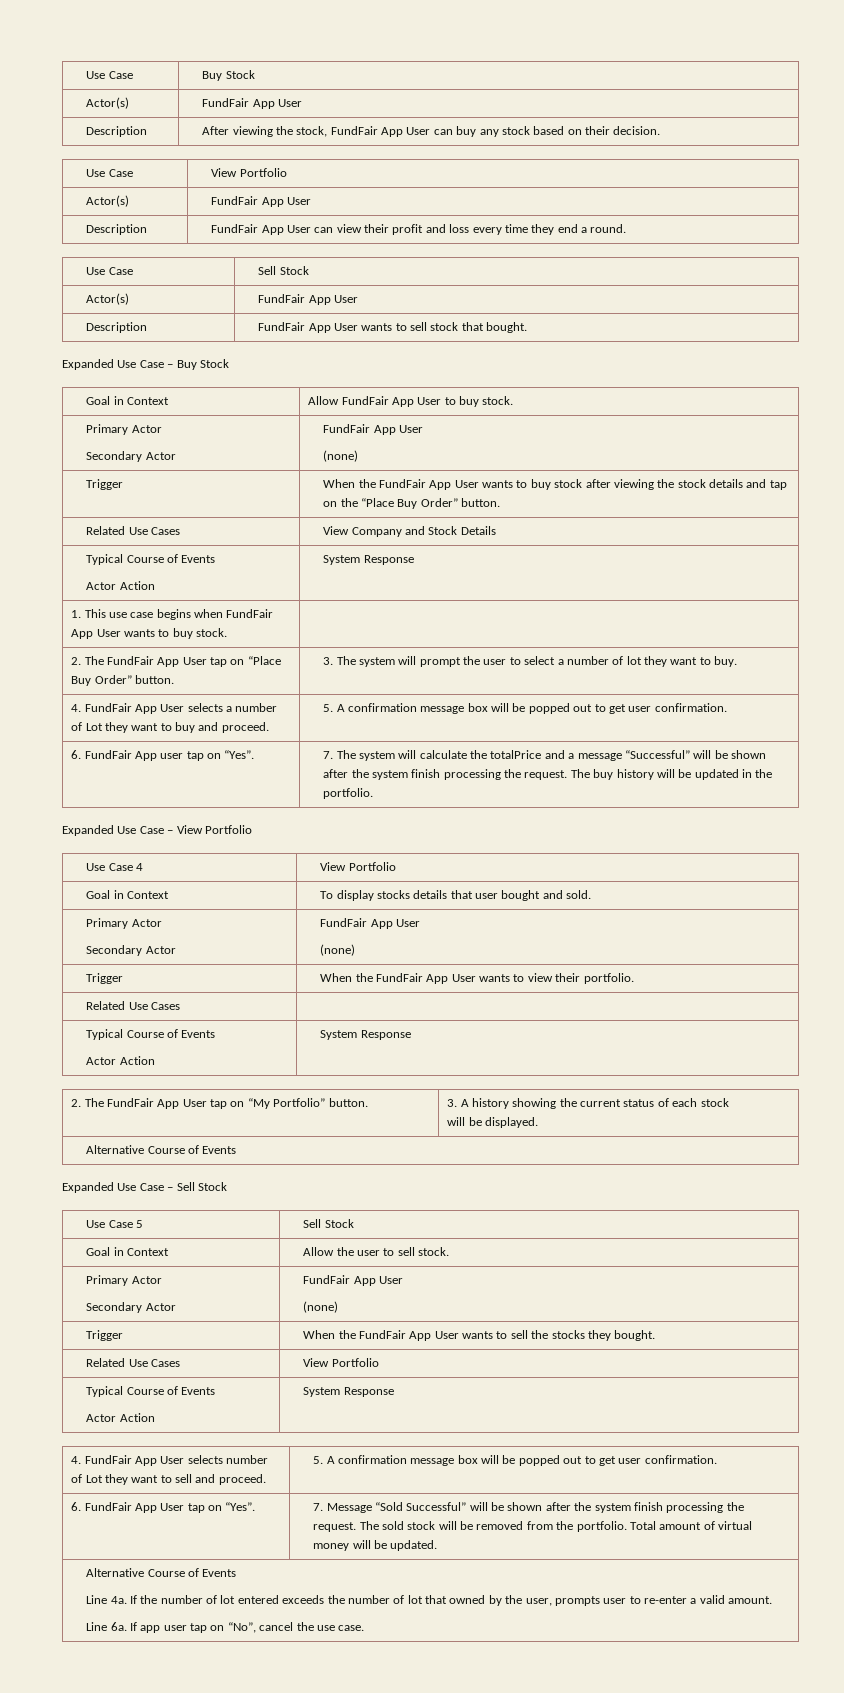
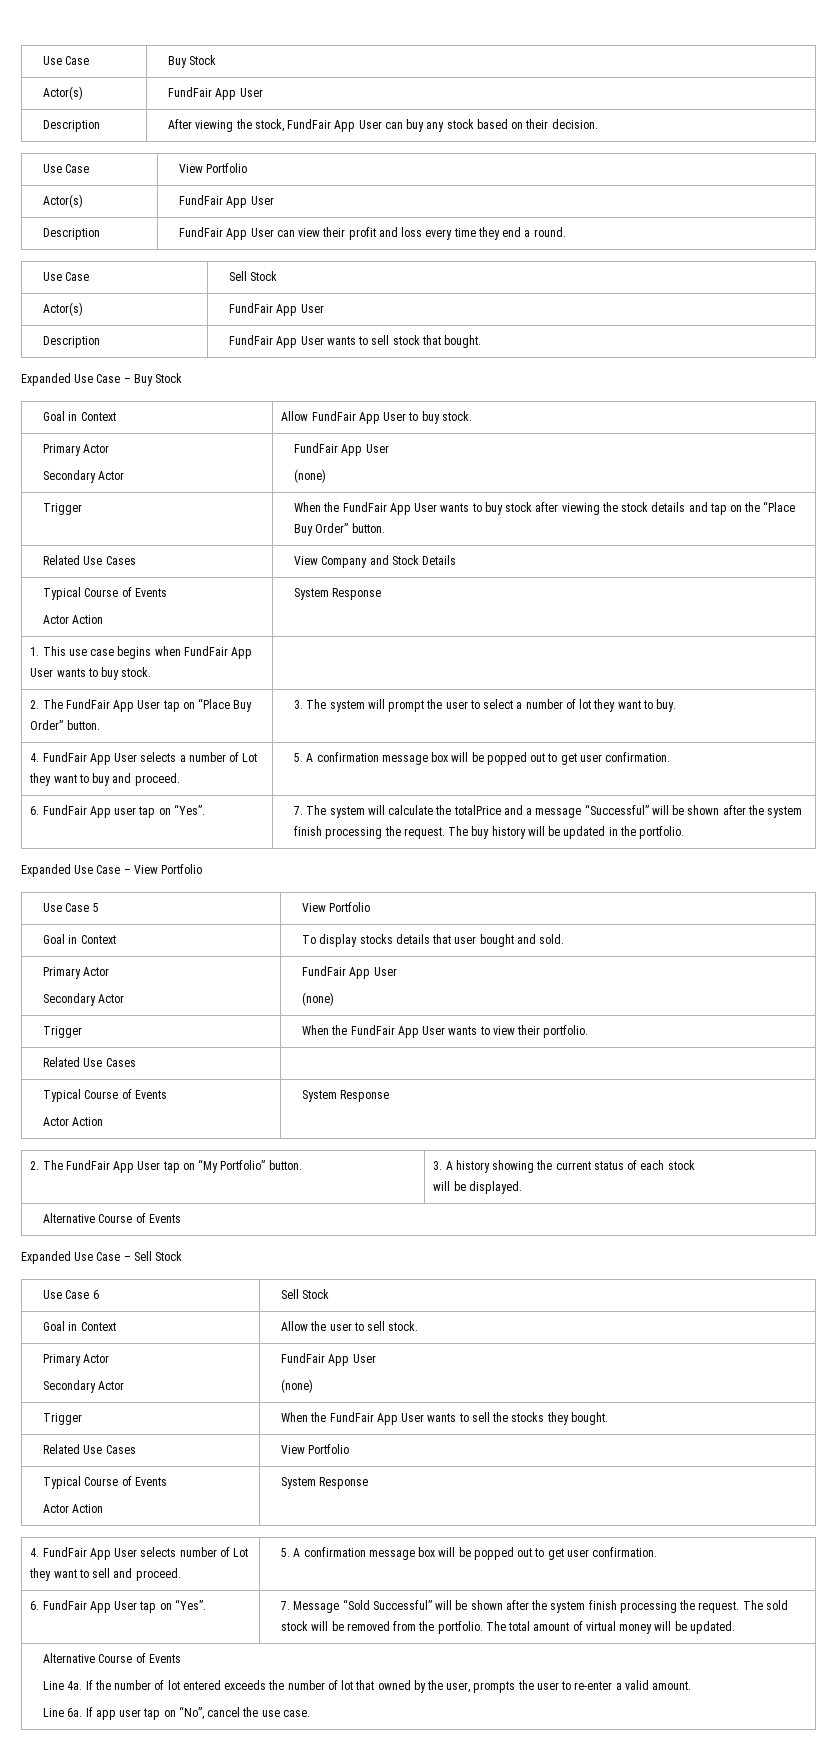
- Use Case 4 | View Portfolio
+ Use Case 5 | View Portfolio
- Use Case 5 | Sell Stock
+ Use Case 6 | Sell Stock
- 6. FundFair App User tap on “Yes”. | 7. Message “Sold Successful” will be shown after the system finish processing the request. The sold stock will be removed from the portfolio. Total amount of virtual money will be updated.
+ 6. FundFair App User tap on “Yes”. | 7. Message “Sold Successful” will be shown after the system finish processing the request. The sold stock will be removed from the portfolio. The total amount of virtual money will be updated.
- If the number of lot entered exceeds the number of lot that owned by the user, prompts user to re-enter a valid amount.
+ If the number of lot entered exceeds the number of lot that owned by the user, prompts the user to re-enter a valid amount.

